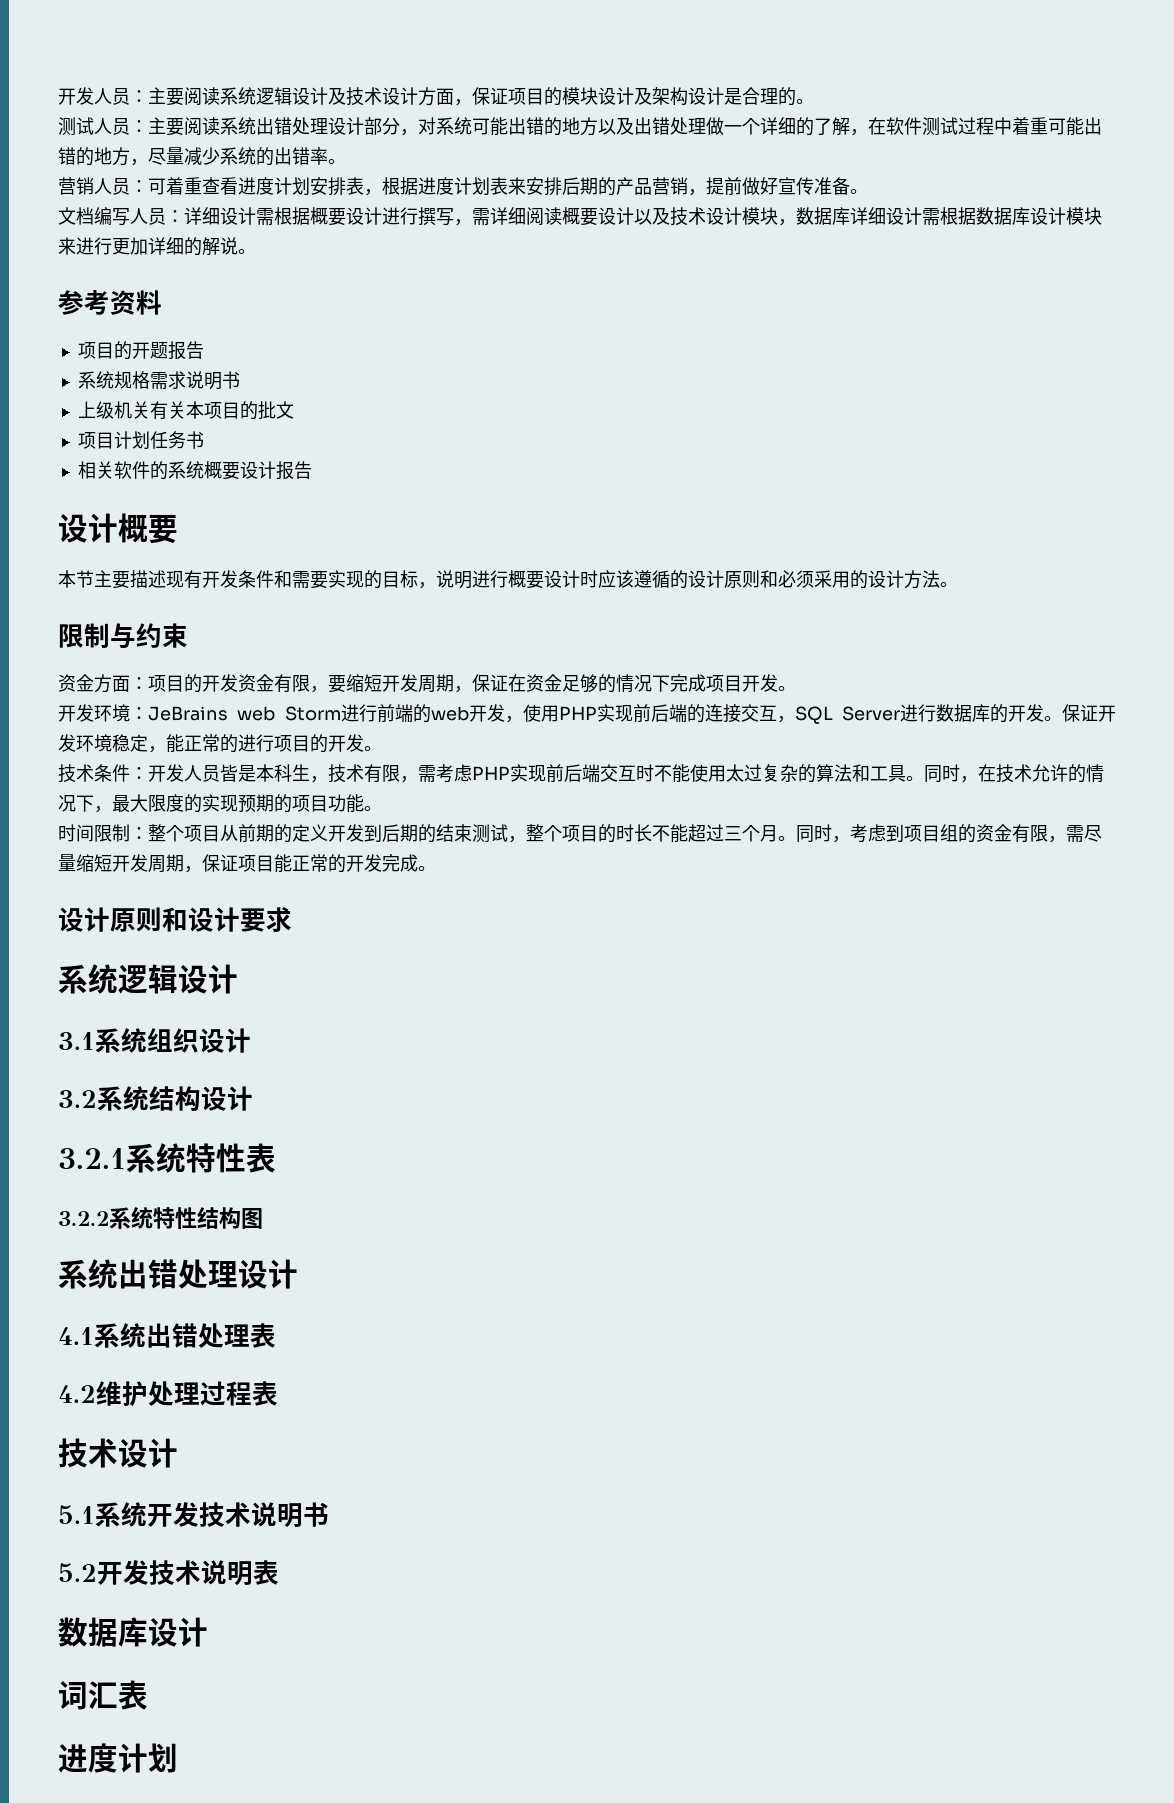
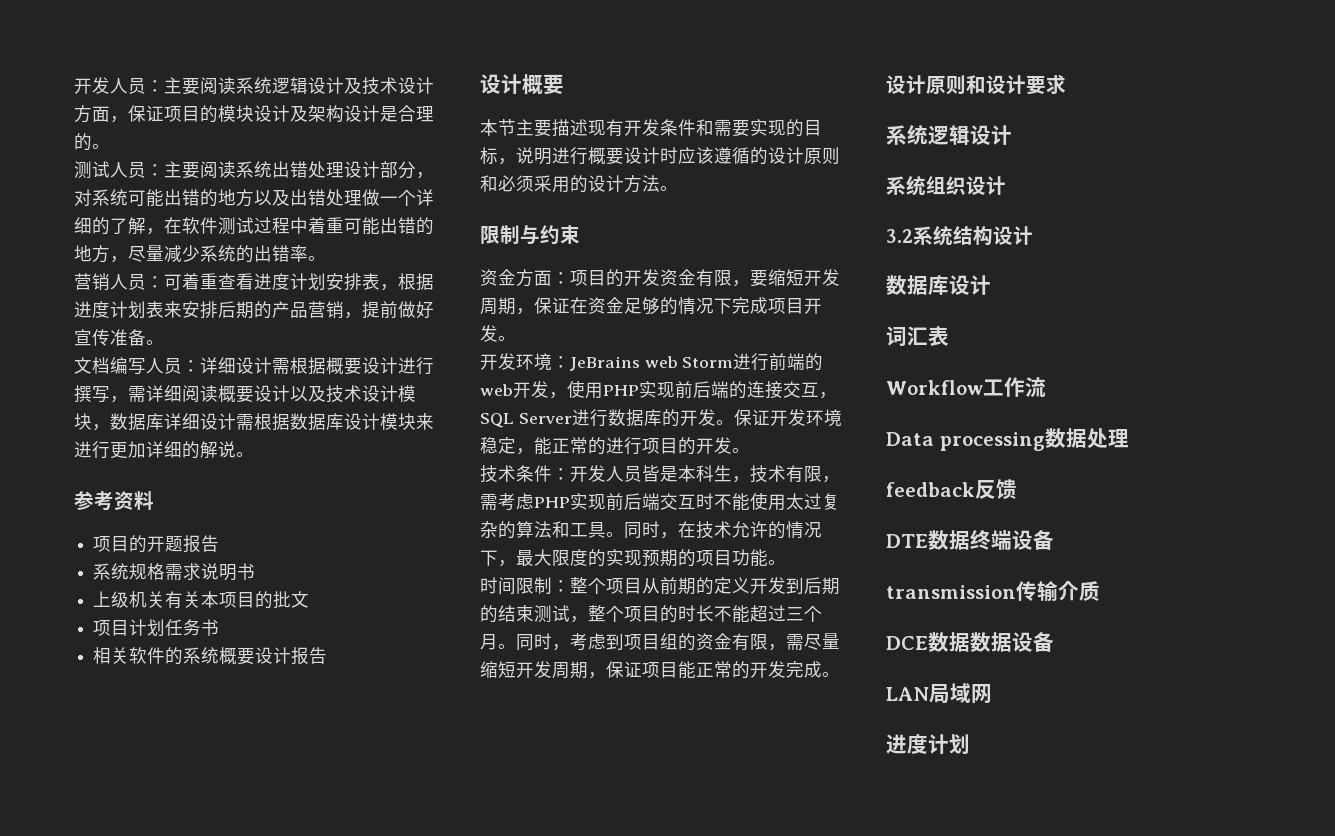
- 3.1系统组织设计
+ 系统组织设计
  3.2系统结构设计
- 3.2.1系统特性表
- 3.2.2系统特性结构图
- 系统出错处理设计
- 4.1系统出错处理表
- 4.2维护处理过程表
- 技术设计
- 5.1系统开发技术说明书
- 5.2开发技术说明表
  数据库设计
  词汇表
+ Workflow工作流
+ Data processing数据处理
+ feedback反馈
+ DTE数据终端设备
+ transmission传输介质
+ DCE数据数据设备
+ LAN局域网

